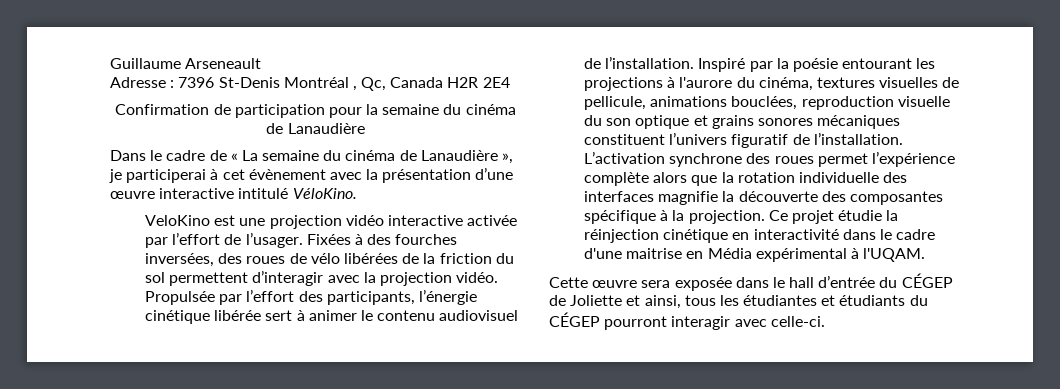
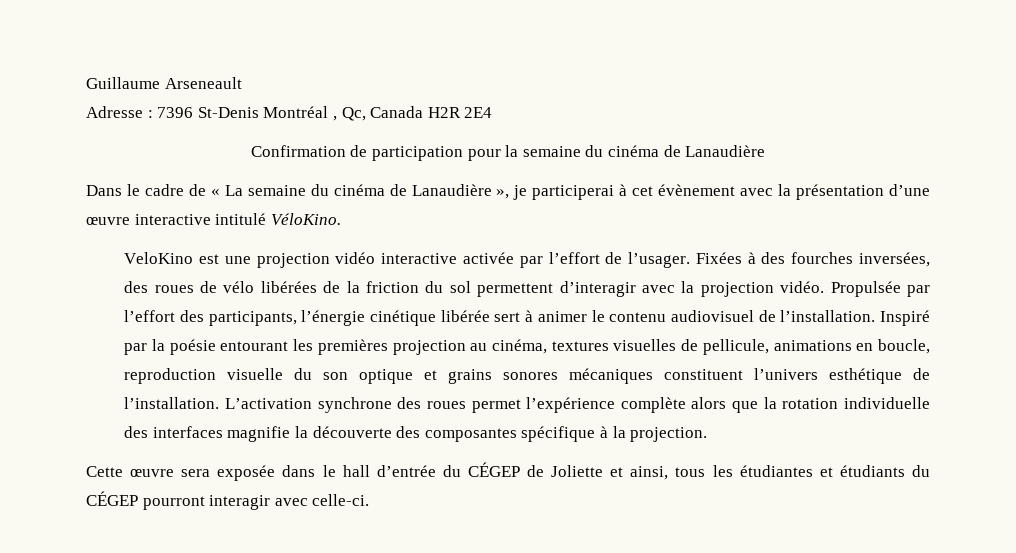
- Inspiré par la poésie entourant les projections à l'aurore du cinéma, textures visuelles de pellicule, animations bouclées, reproduction visuelle du son optique et grains sonores mécaniques constituent l’univers figuratif de l’installation.
+ Inspiré par la poésie entourant les premières projection au cinéma, textures visuelles de pellicule, animations en boucle, reproduction visuelle du son optique et grains sonores mécaniques constituent l’univers esthétique de l’installation.
- Ce projet étudie la réinjection cinétique en interactivité dans le cadre d'une maitrise en Média expérimental à l'UQAM.

